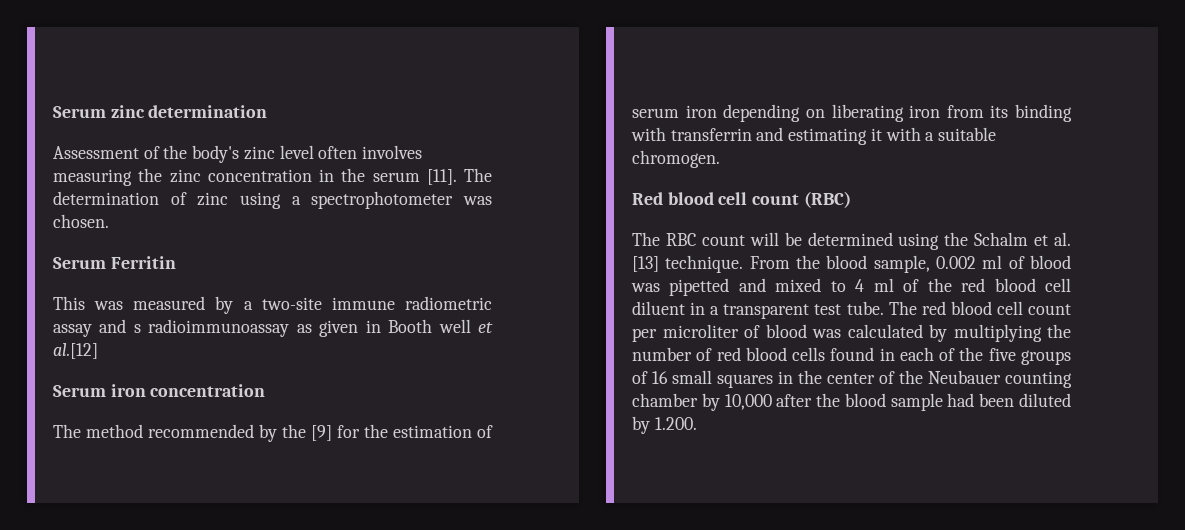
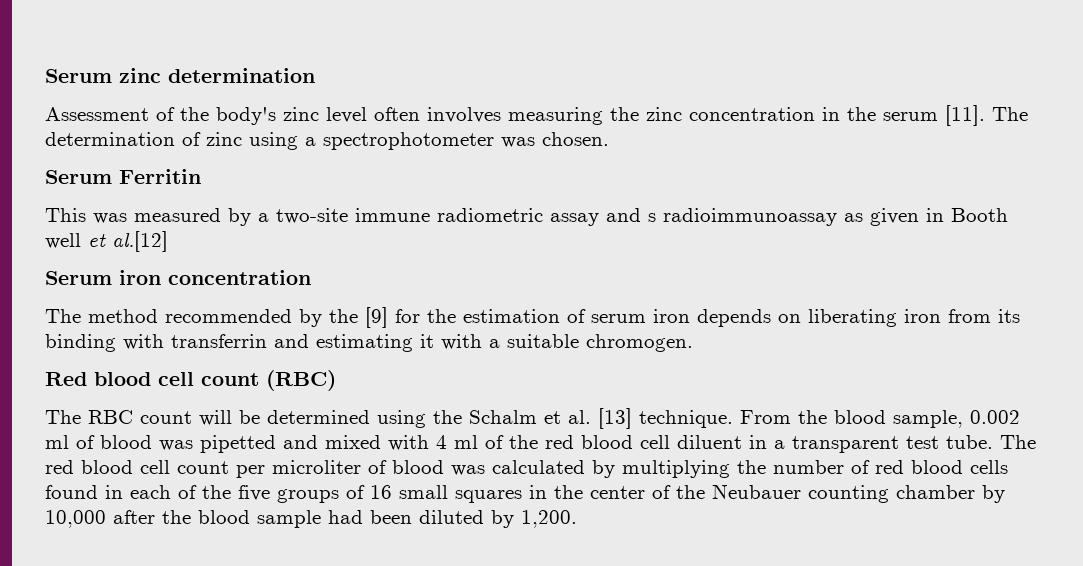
- The method recommended by the [9] for the estimation of serum iron depending on liberating iron from its binding with transferrin and estimating it with a suitable chromogen.
+ The method recommended by the [9] for the estimation of serum iron depends on liberating iron from its binding with transferrin and estimating it with a suitable chromogen.
- From the blood sample, 0.002 ml of blood was pipetted and mixed to 4 ml of the red blood cell diluent in a transparent test tube.
+ From the blood sample, 0.002 ml of blood was pipetted and mixed with 4 ml of the red blood cell diluent in a transparent test tube.
- The red blood cell count per microliter of blood was calculated by multiplying the number of red blood cells found in each of the five groups of 16 small squares in the center of the Neubauer counting chamber by 10,000 after the blood sample had been diluted by 1.200.
+ The red blood cell count per microliter of blood was calculated by multiplying the number of red blood cells found in each of the five groups of 16 small squares in the center of the Neubauer counting chamber by 10,000 after the blood sample had been diluted by 1,200.

